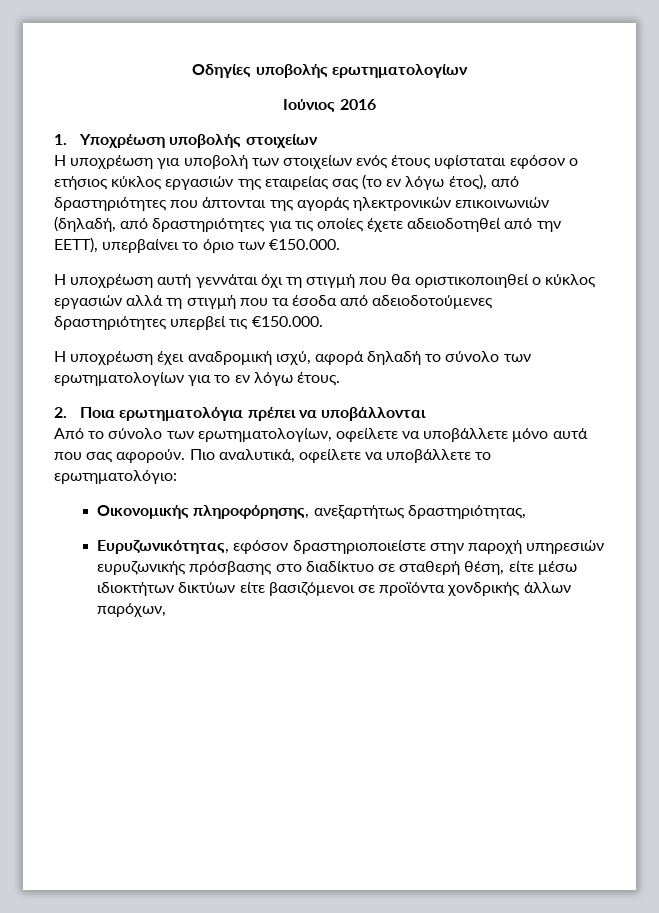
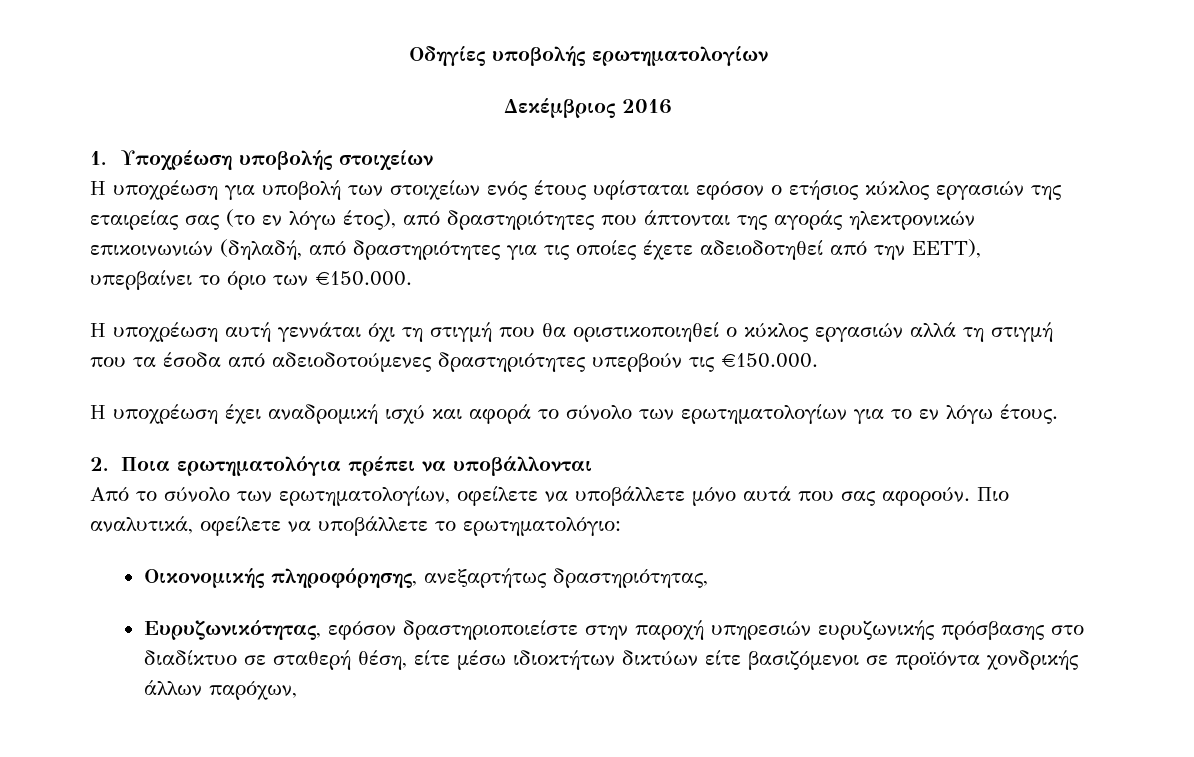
- Ιούνιος 2016
+ Δεκέμβριος 2016
- Η υποχρέωση αυτή γεννάται όχι τη στιγμή που θα οριστικοποιηθεί ο κύκλος εργασιών αλλά τη στιγμή που τα έσοδα από αδειοδοτούμενες δραστηριότητες υπερβεί τις €150.000.
+ Η υποχρέωση αυτή γεννάται όχι τη στιγμή που θα οριστικοποιηθεί ο κύκλος εργασιών αλλά τη στιγμή που τα έσοδα από αδειοδοτούμενες δραστηριότητες υπερβούν τις €150.000.
- Η υποχρέωση έχει αναδρομική ισχύ, αφορά δηλαδή το σύνολο των ερωτηματολογίων για το εν λόγω έτους.
+ Η υποχρέωση έχει αναδρομική ισχύ και αφορά το σύνολο των ερωτηματολογίων για το εν λόγω έτους.

